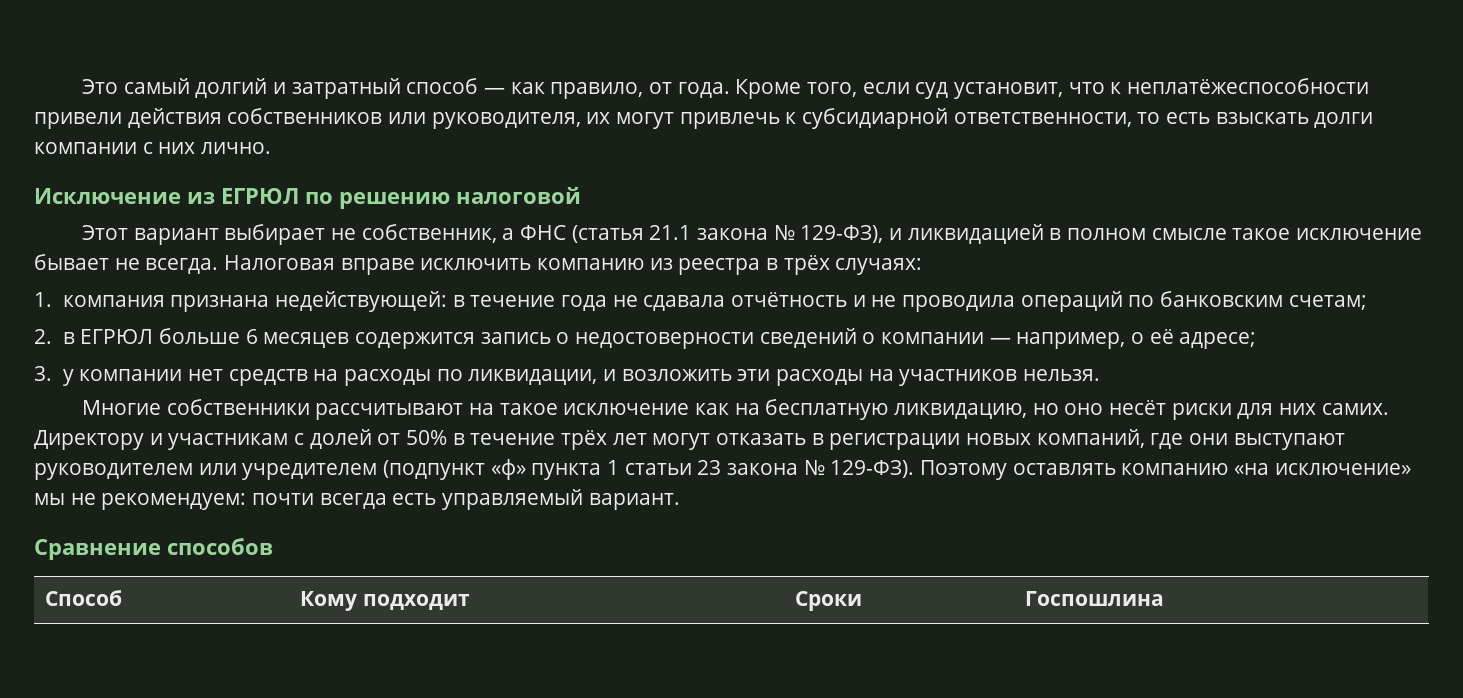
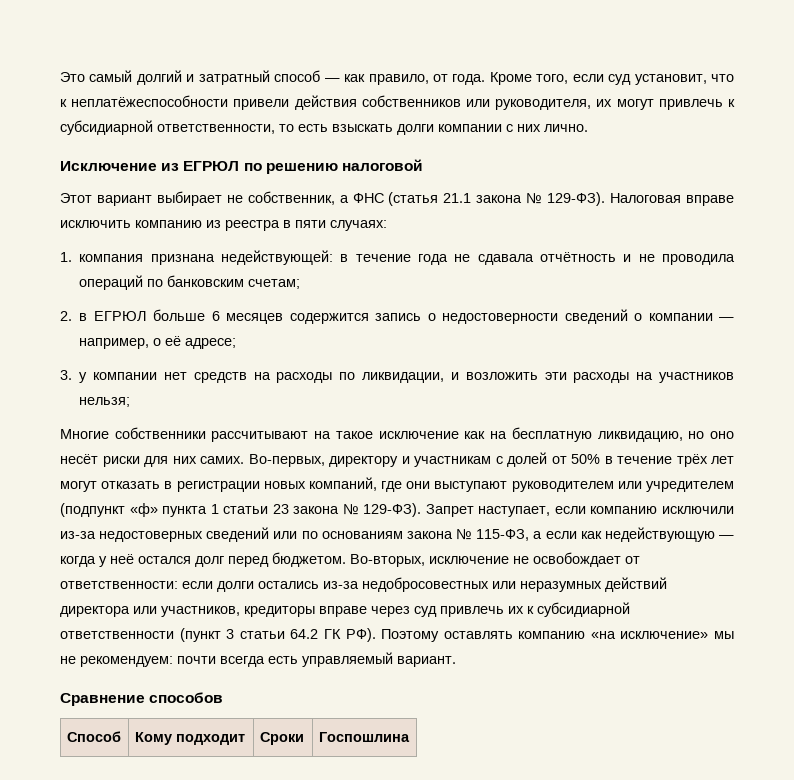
- Этот вариант выбирает не собственник, а ФНС (статья 21.1 закона № 129-ФЗ), и ликвидацией в полном смысле такое исключение бывает не всегда.
+ Этот вариант выбирает не собственник, а ФНС (статья 21.1 закона № 129-ФЗ).
- Налоговая вправе исключить компанию из реестра в трёх случаях:
+ Налоговая вправе исключить компанию из реестра в пяти случаях:
- 3. у компании нет средств на расходы по ликвидации, и возложить эти расходы на участников нельзя.
+ 3. у компании нет средств на расходы по ликвидации, и возложить эти расходы на участников нельзя;
- Директору и участникам с долей от 50% в течение трёх лет могут отказать в регистрации новых компаний, где они выступают руководителем или учредителем (подпункт «ф» пункта 1 статьи 23 закона № 129-ФЗ).
+ Во-первых, директору и участникам с долей от 50% в течение трёх лет могут отказать в регистрации новых компаний, где они выступают руководителем или учредителем (подпункт «ф» пункта 1 статьи 23 закона № 129-ФЗ).
- Поэтому оставлять компанию «на исключение» мы не рекомендуем: почти всегда есть управляемый вариант.
+ Запрет наступает, если компанию исключили из-за недостоверных сведений или по основаниям закона № 115-ФЗ, а если как недействующую — когда у неё остался долг перед бюджетом. Во-вторых, исключение не освобождает от ответственности: если долги остались из-за недобросовестных или неразумных действий директора или участников, кредиторы вправе через суд привлечь их к субсидиарной ответственности (пункт 3 статьи 64.2 ГК РФ). Поэтому оставлять компанию «на исключение» мы не рекомендуем: почти всегда есть управляемый вариант.

